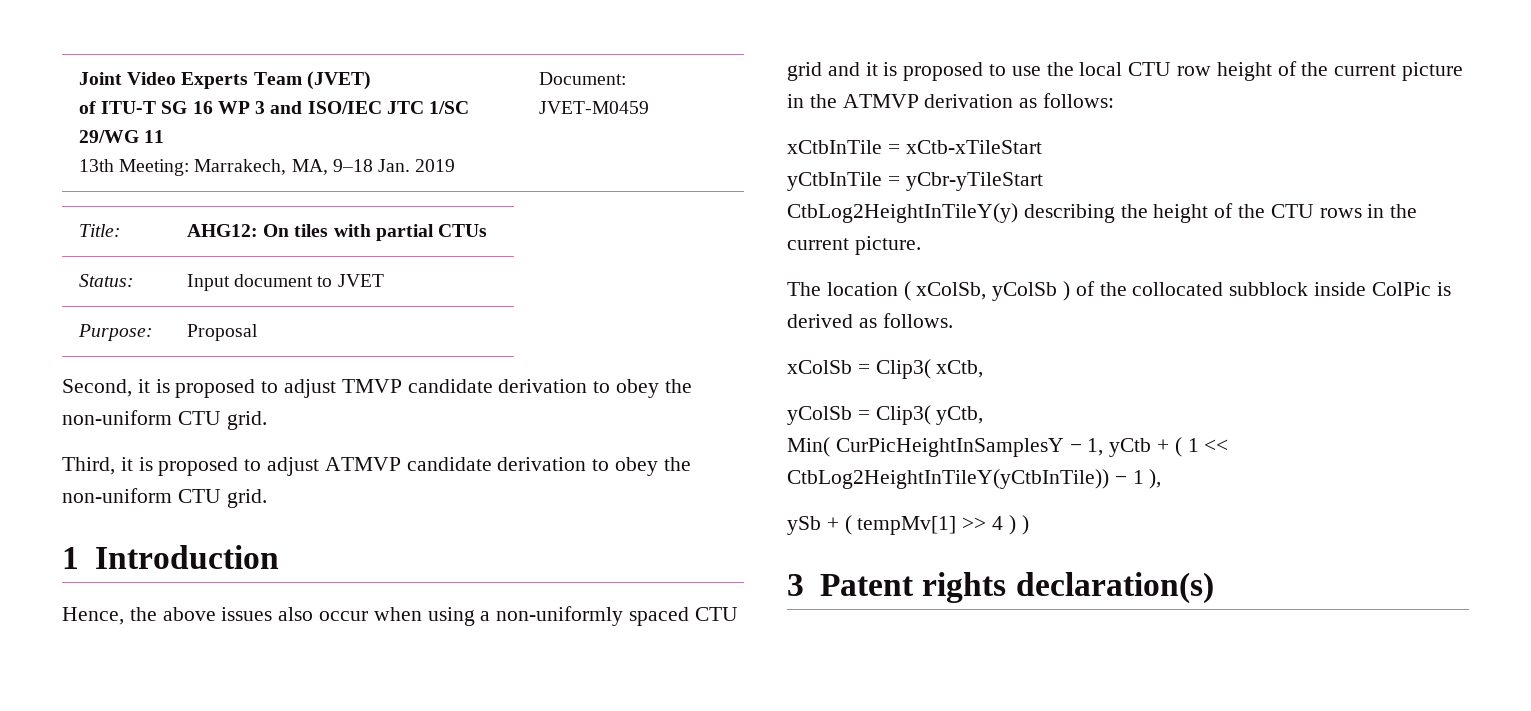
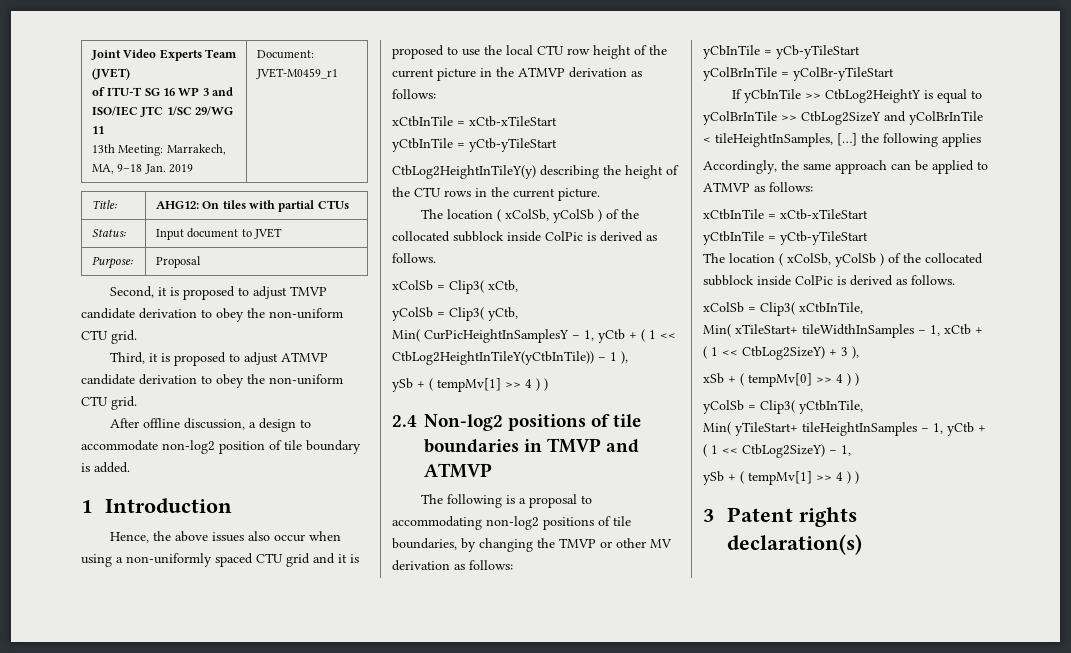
  Joint Video Experts Team (JVET)
  of ITU-T SG 16 WP 3 and ISO/IEC JTC 1/SC 29/WG 11
- 13th Meeting: Marrakech, MA, 9–18 Jan. 2019 | Document: JVET-M0459
+ 13th Meeting: Marrakech, MA, 9–18 Jan. 2019 | Document: JVET-M0459_r1
+ After offline discussion, a design to accommodate non-log2 position of tile boundary is added.
  Hence, the above issues also occur when using a non-uniformly spaced CTU grid and it is proposed to use the local CTU row height of the current picture in the ATMVP derivation as follows:
  xCtbInTile = xCtb-xTileStart
- yCtbInTile = yCbr-yTileStart
+ yCtbInTile = yCtb-yTileStart
+ 2.4 Non-log2 positions of tile boundaries in TMVP and ATMVP
+ The following is a proposal to accommodating non-log2 positions of tile boundaries, by changing the TMVP or other MV derivation as follows:
+ yCbInTile = yCb-yTileStart
+ yColBrInTile = yColBr-yTileStart
+ If yCbInTile >> CtbLog2HeightY is equal to yColBrInTile >> CtbLog2SizeY and yColBrInTile < tileHeightInSamples, […] the following applies
+ Accordingly, the same approach can be applied to ATMVP as follows:
+ xCtbInTile = xCtb-xTileStart
+ yCtbInTile = yCtb-yTileStart
+ The location ( xColSb, yColSb ) of the collocated subblock inside ColPic is derived as follows.
+ xColSb = Clip3( xCtbInTile,
+ Min( xTileStart+ tileWidthInSamples − 1, xCtb + ( 1 << CtbLog2SizeY) + 3 ),
+ xSb + ( tempMv[0] >> 4 ) )
+ yColSb = Clip3( yCtbInTile,
+ Min( yTileStart+ tileHeightInSamples − 1, yCtb + ( 1 << CtbLog2SizeY) − 1,
+ ySb + ( tempMv[1] >> 4 ) )

